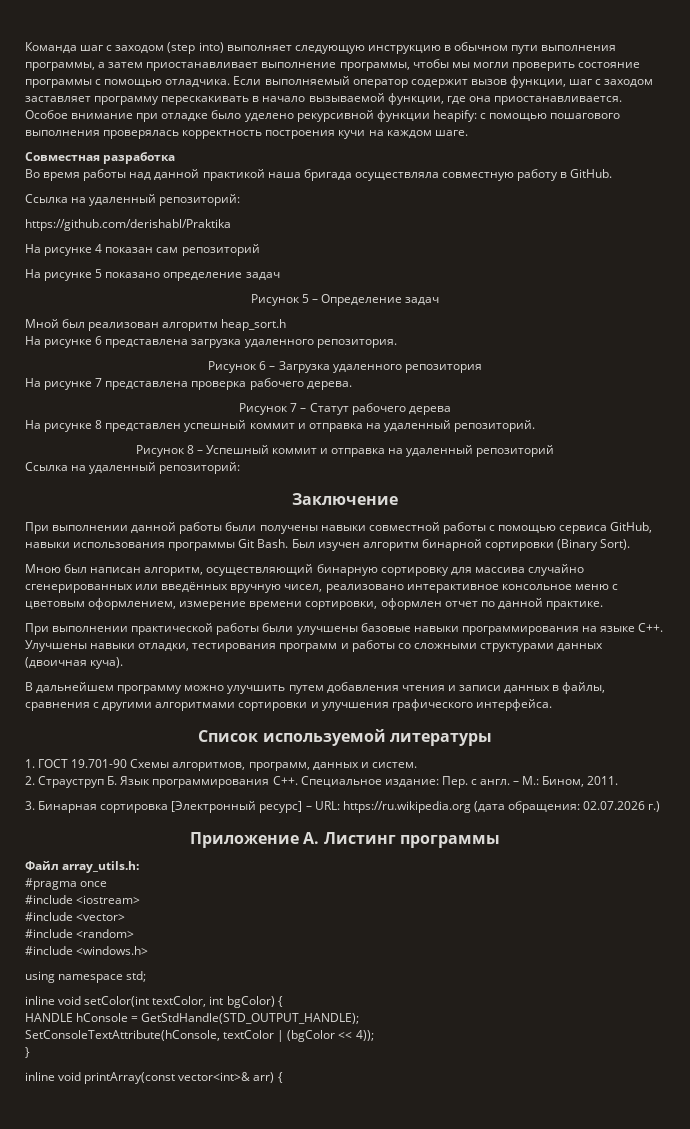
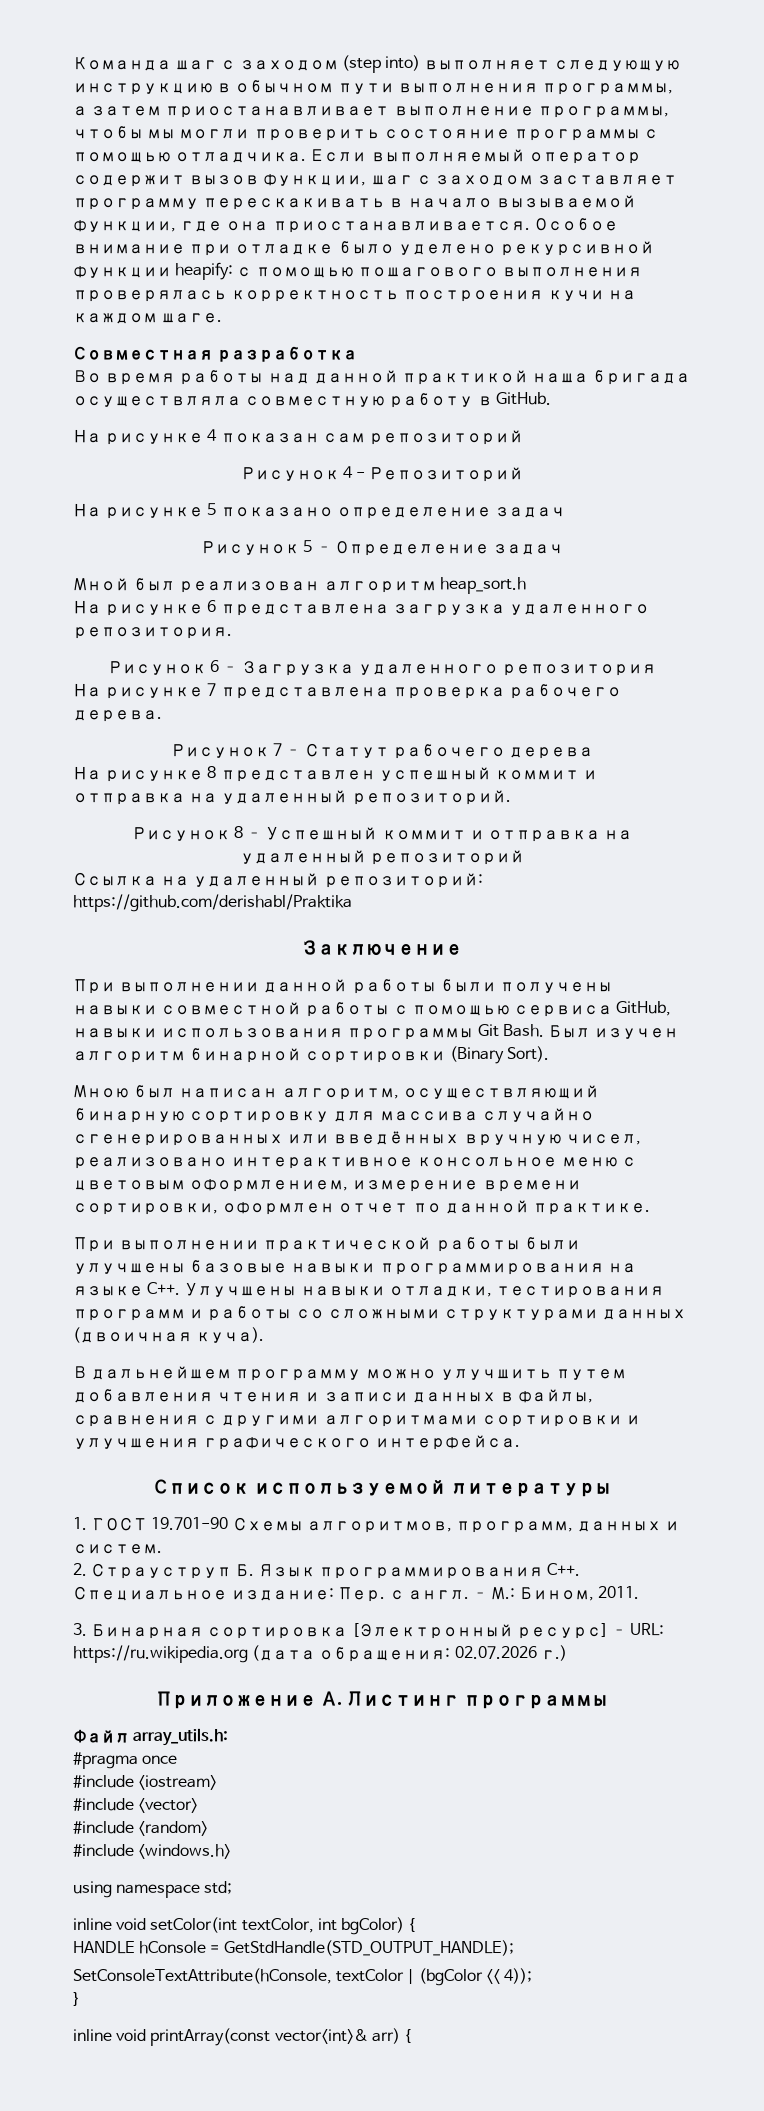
  Во время работы над данной практикой наша бригада осуществляла совместную работу в GitHub.
- Ссылка на удаленный репозиторий:
- https://github.com/derishabl/Praktika
+ Рисунок 4 - Репозиторий
  Рисунок 8 – Успешный коммит и отправка на удаленный репозиторий
- Ссылка на удаленный репозиторий:
+ Ссылка на удаленный репозиторий: https://github.com/derishabl/Praktika

